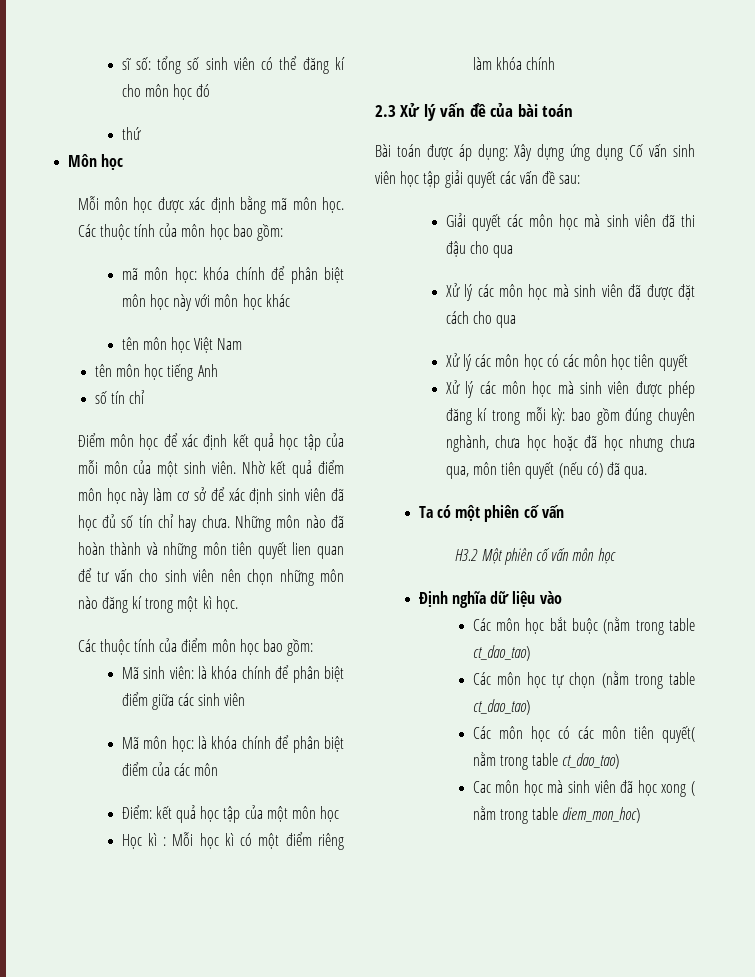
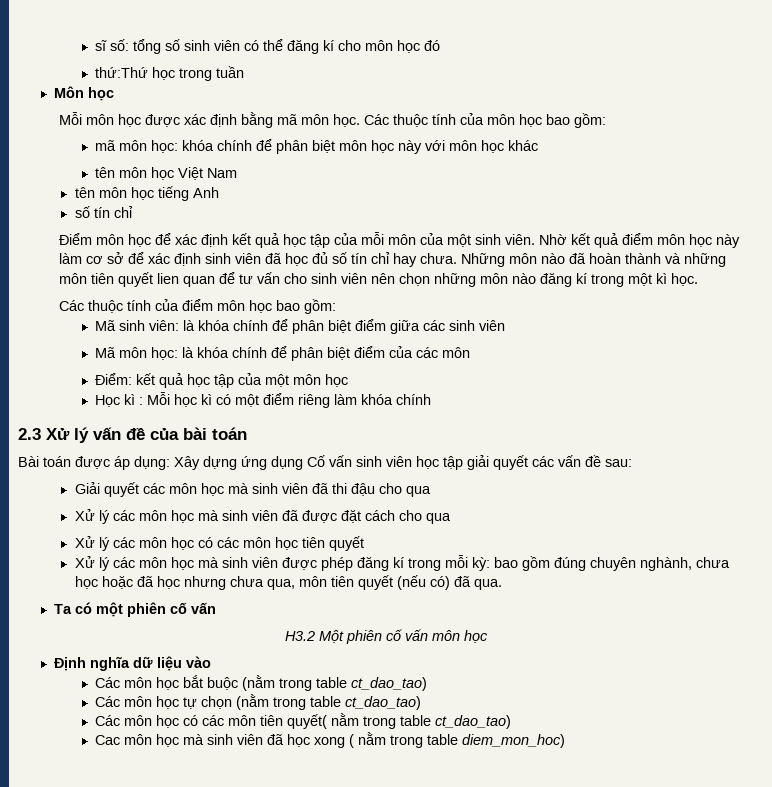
- thứ
+ thứ:Thứ học trong tuần

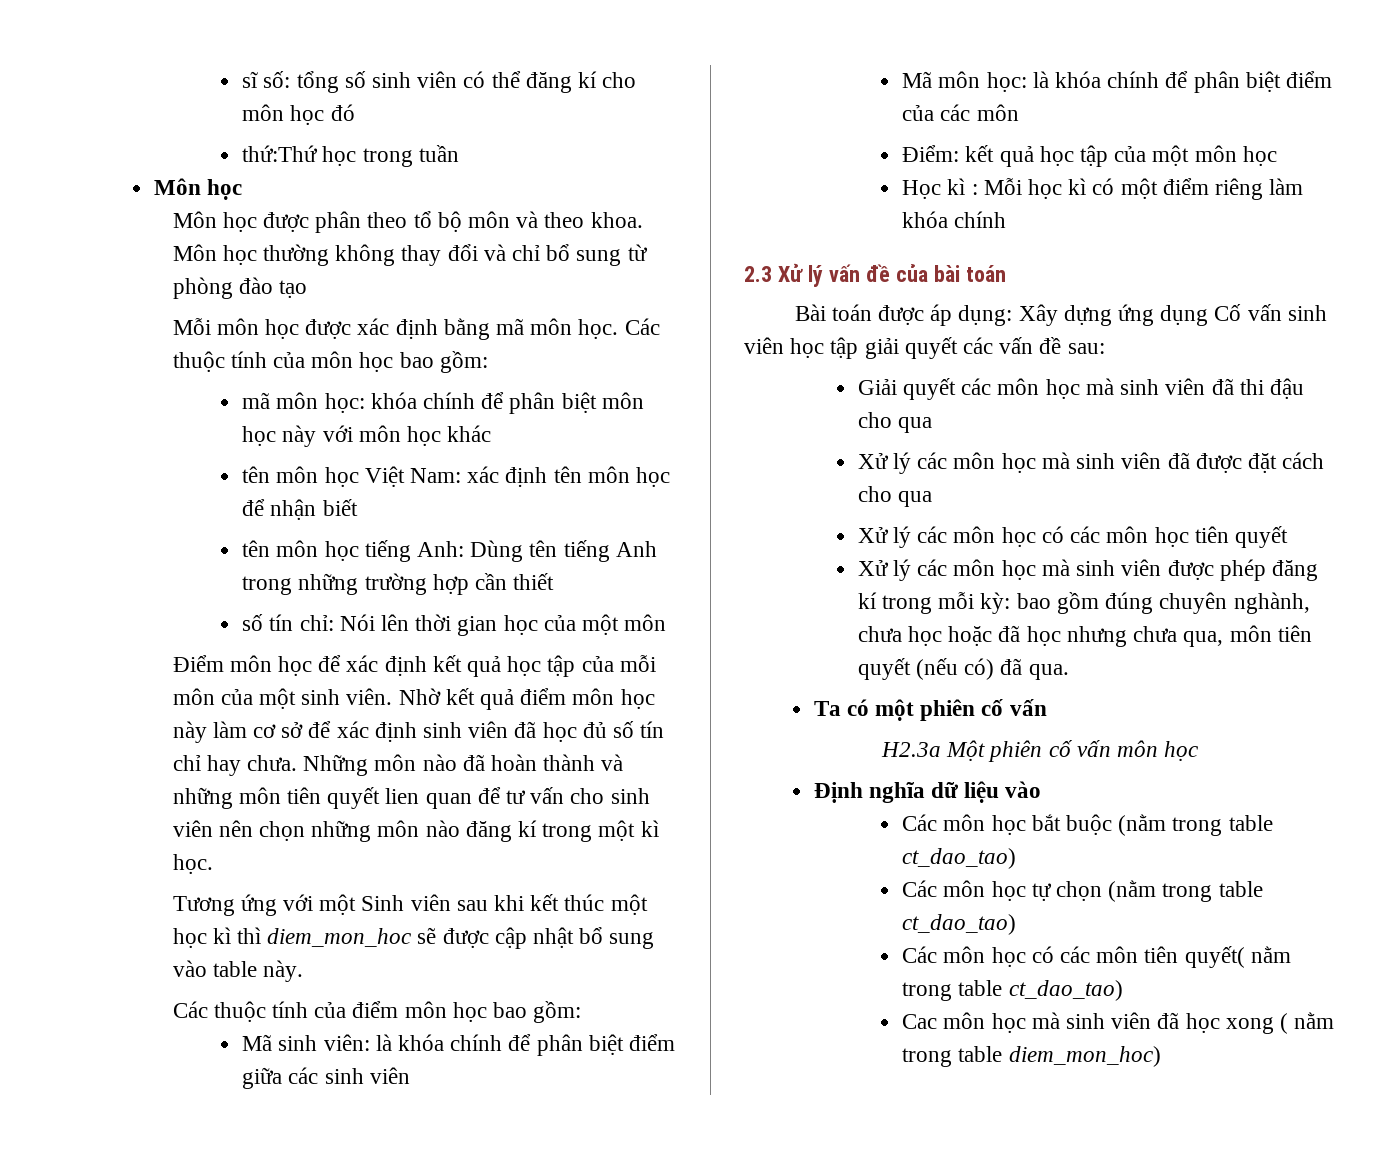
+ Môn học được phân theo tổ bộ môn và theo khoa. Môn học thường không thay đổi và chỉ bổ sung từ phòng đào tạo
- tên môn học Việt Nam
- tên môn học tiếng Anh
- số tín chỉ
+ tên môn học Việt Nam: xác định tên môn học để nhận biết
+ tên môn học tiếng Anh: Dùng tên tiếng Anh trong những trường hợp cần thiết
+ số tín chỉ: Nói lên thời gian học của một môn
+ Tương ứng với một Sinh viên sau khi kết thúc một học kì thì diem_mon_hoc sẽ được cập nhật bổ sung vào table này.
- H3.2 Một phiên cố vấn môn học
+ H2.3a Một phiên cố vấn môn học

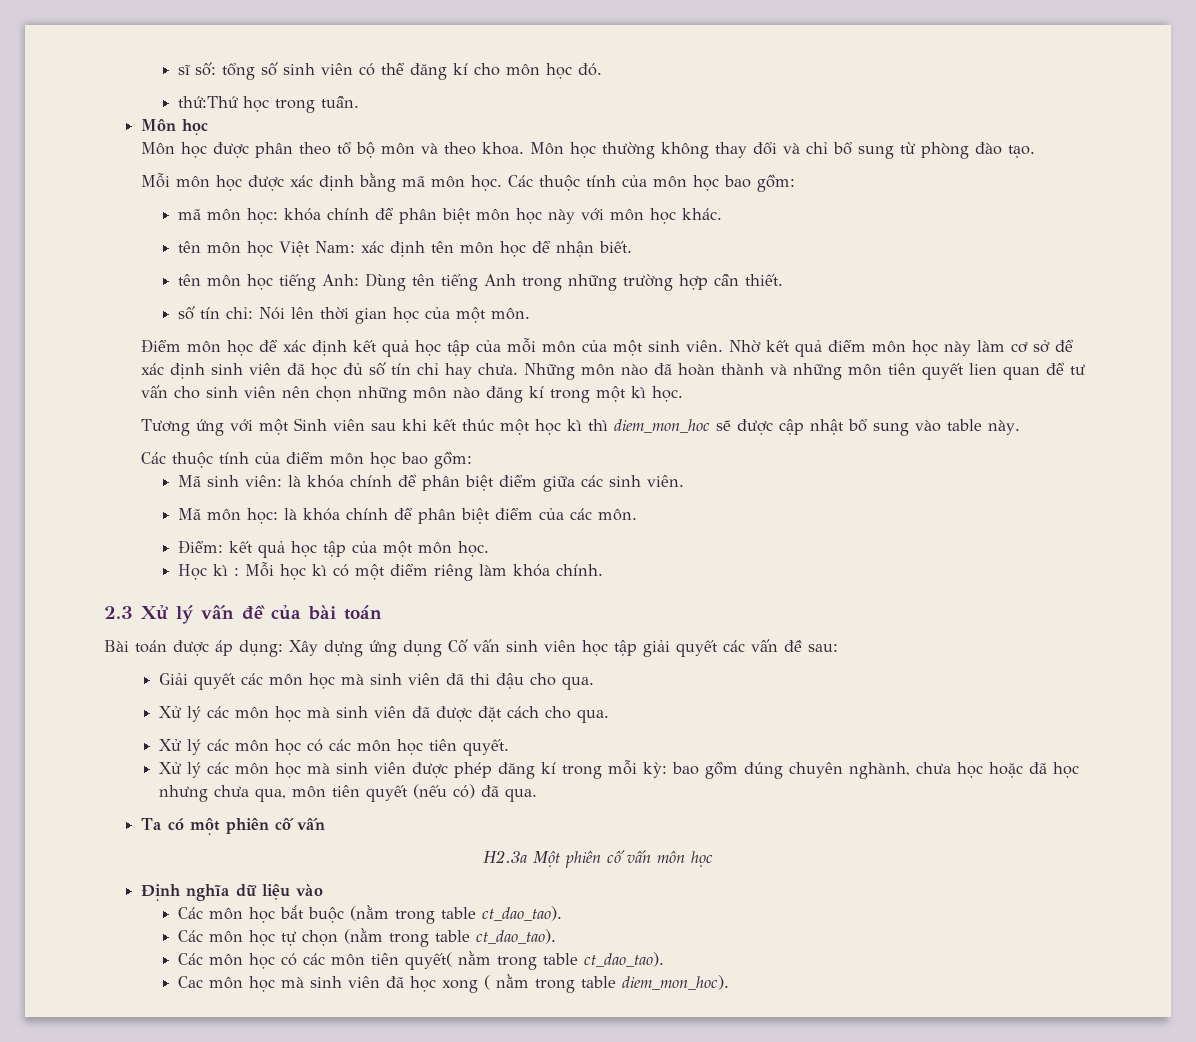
- sĩ số: tổng số sinh viên có thể đăng kí cho môn học đó
+ sĩ số: tổng số sinh viên có thể đăng kí cho môn học đó.
- thứ:Thứ học trong tuần
+ thứ:Thứ học trong tuần.
- Môn học thường không thay đổi và chỉ bổ sung từ phòng đào tạo
+ Môn học thường không thay đổi và chỉ bổ sung từ phòng đào tạo.
- mã môn học: khóa chính để phân biệt môn học này với môn học khác
+ mã môn học: khóa chính để phân biệt môn học này với môn học khác.
- tên môn học Việt Nam: xác định tên môn học để nhận biết
+ tên môn học Việt Nam: xác định tên môn học để nhận biết.
- tên môn học tiếng Anh: Dùng tên tiếng Anh trong những trường hợp cần thiết
+ tên môn học tiếng Anh: Dùng tên tiếng Anh trong những trường hợp cần thiết.
- số tín chỉ: Nói lên thời gian học của một môn
+ số tín chỉ: Nói lên thời gian học của một môn.
- Mã sinh viên: là khóa chính để phân biệt điểm giữa các sinh viên
+ Mã sinh viên: là khóa chính để phân biệt điểm giữa các sinh viên.
- Mã môn học: là khóa chính để phân biệt điểm của các môn
+ Mã môn học: là khóa chính để phân biệt điểm của các môn.
- Điểm: kết quả học tập của một môn học
+ Điểm: kết quả học tập của một môn học.
- Học kì : Mỗi học kì có một điểm riêng làm khóa chính
+ Học kì : Mỗi học kì có một điểm riêng làm khóa chính.
- Giải quyết các môn học mà sinh viên đã thi đậu cho qua
+ Giải quyết các môn học mà sinh viên đã thi đậu cho qua.
- Xử lý các môn học mà sinh viên đã được đặt cách cho qua
+ Xử lý các môn học mà sinh viên đã được đặt cách cho qua.
- Xử lý các môn học có các môn học tiên quyết
+ Xử lý các môn học có các môn học tiên quyết.
- Các môn học bắt buộc (nằm trong table ct_dao_tao)
+ Các môn học bắt buộc (nằm trong table ct_dao_tao).
- Các môn học tự chọn (nằm trong table ct_dao_tao)
+ Các môn học tự chọn (nằm trong table ct_dao_tao).
- Các môn học có các môn tiên quyết( nằm trong table ct_dao_tao)
+ Các môn học có các môn tiên quyết( nằm trong table ct_dao_tao).
- Cac môn học mà sinh viên đã học xong ( nằm trong table diem_mon_hoc)
+ Cac môn học mà sinh viên đã học xong ( nằm trong table diem_mon_hoc).

